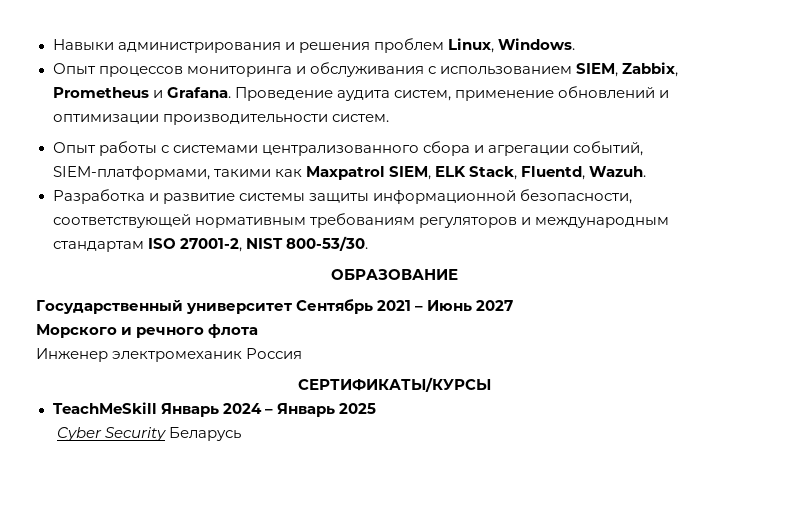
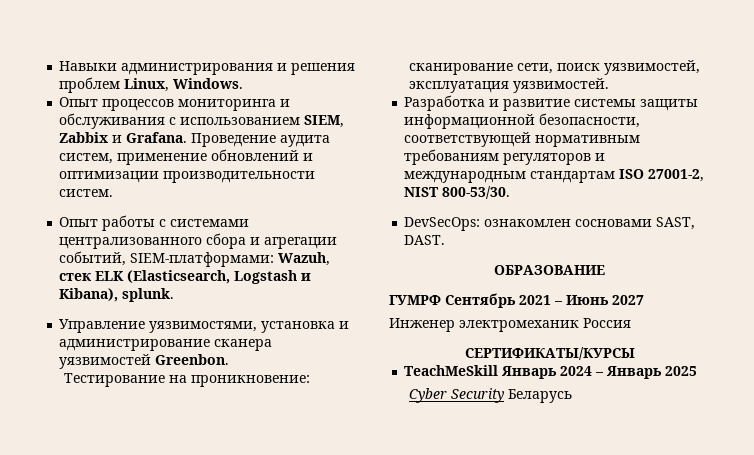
- Опыт процессов мониторинга и обслуживания с использованием SIEM, Zabbix, Prometheus и Grafana.
+ Опыт процессов мониторинга и обслуживания с использованием SIEM, Zabbix и Grafana.
- Опыт работы с системами централизованного сбора и агрегации событий, SIEM-платформами, такими как Maxpatrol SIEM, ELK Stack, Fluentd, Wazuh.
+ Опыт работы с системами централизованного сбора и агрегации событий, SIEM-платформами: Wazuh, cтек ELK (Elasticsearch, Logstash и Kibana), splunk.
+ Управление уязвимостями, установка и администрирование сканера уязвимостей Greenbon.
+ Тестирование на проникновение: сканирование сети, поиск уязвимостей, эксплуатация уязвимостей.
+ DevSecOps: ознакомлен сосновами SAST, DAST.
- Государственный университет Сентябрь 2021 – Июнь 2027
+ ГУМРФ Сентябрь 2021 – Июнь 2027
- Морского и речного флота

